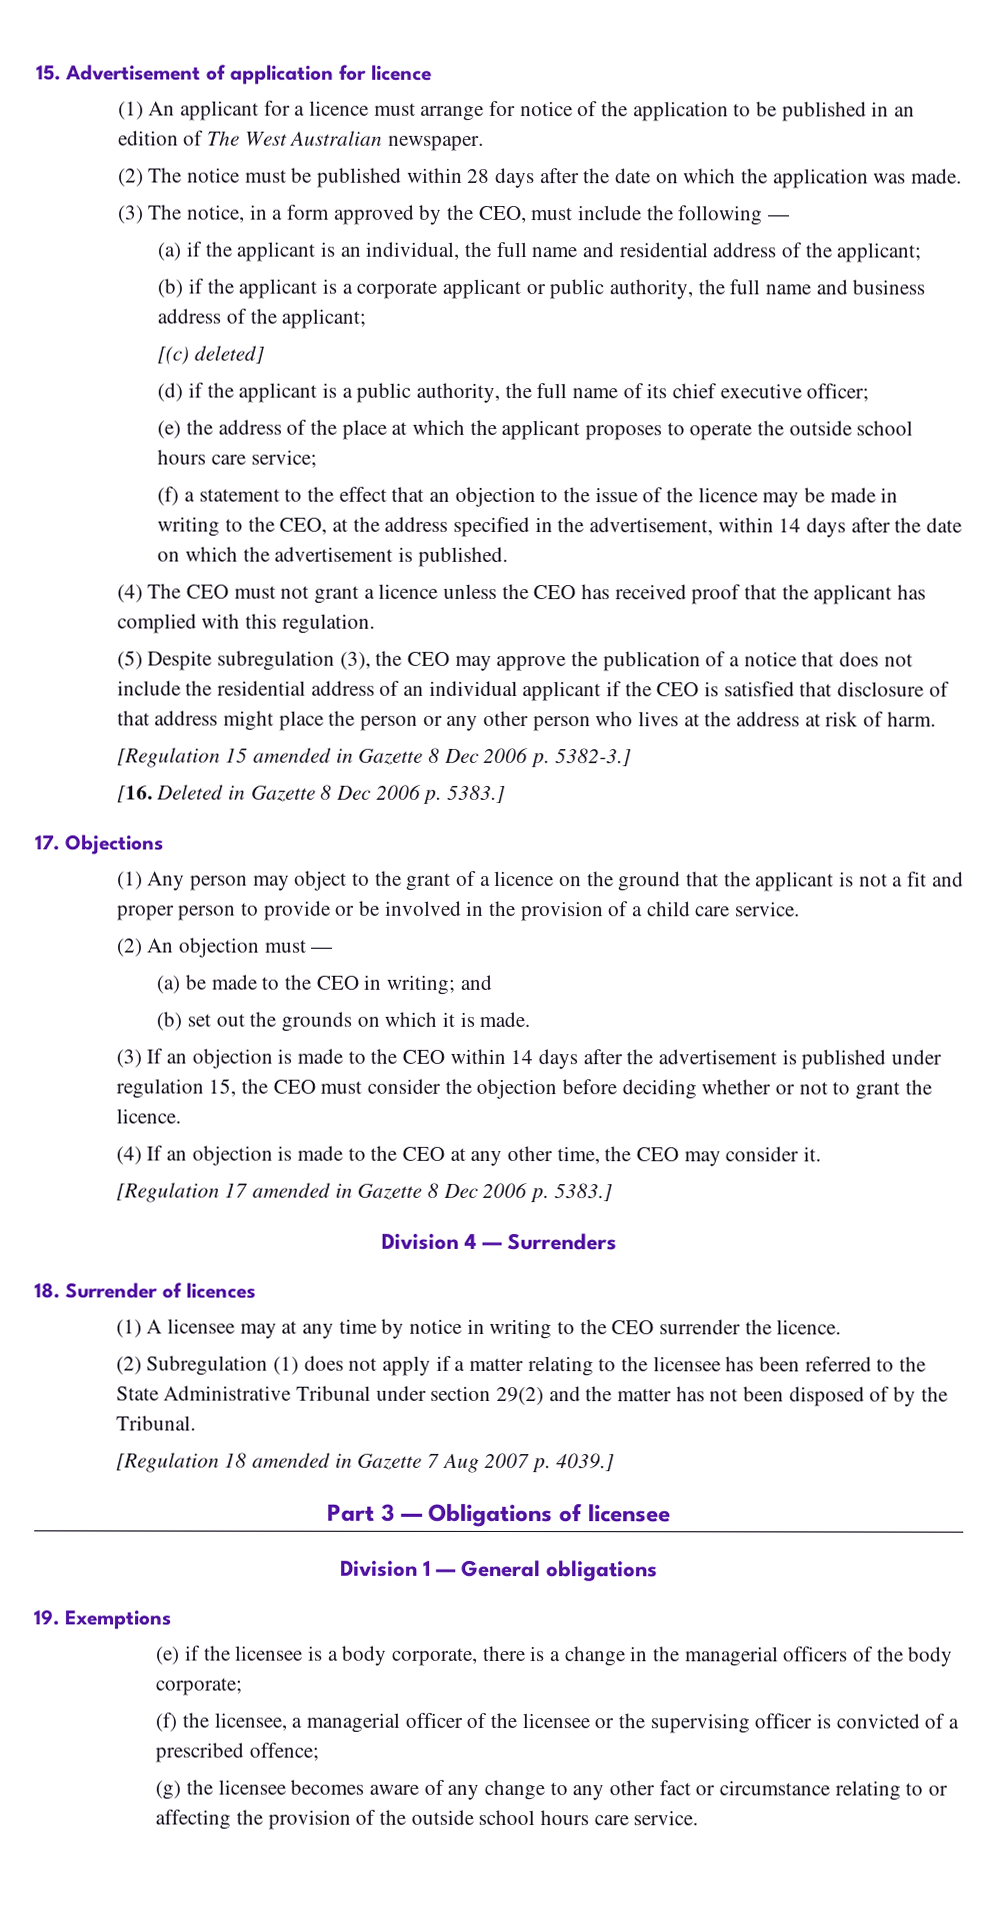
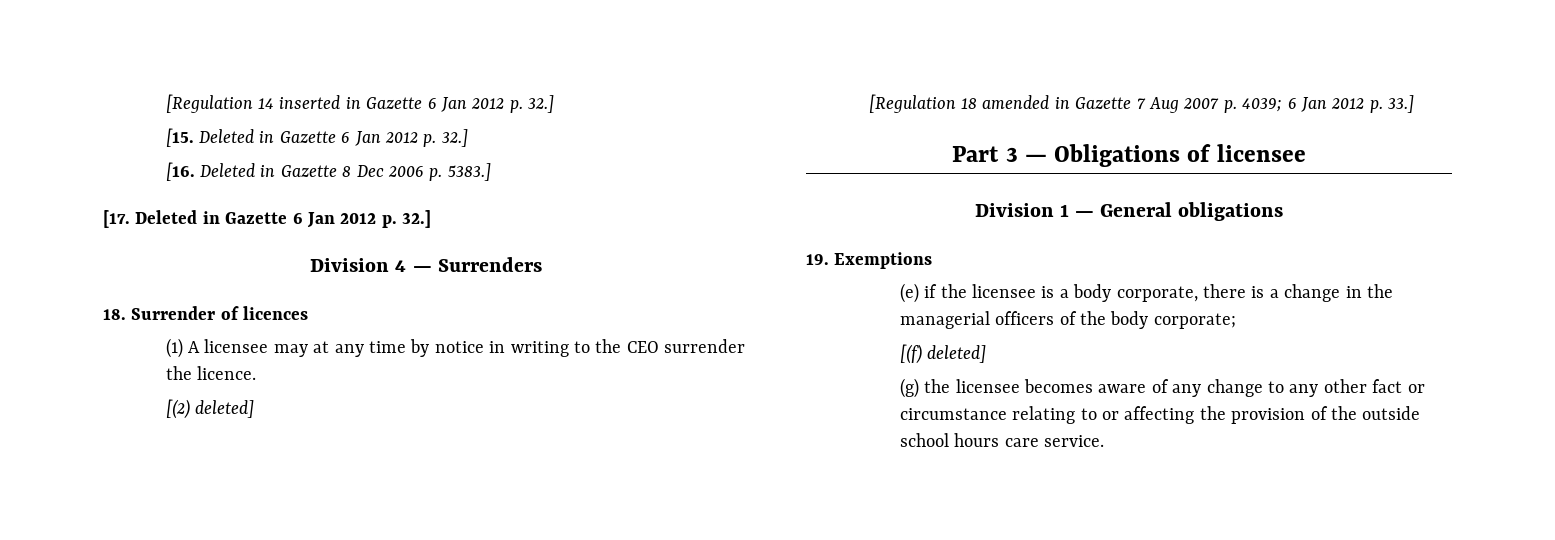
- 15. Advertisement of application for licence
- (1) An applicant for a licence must arrange for notice of the application to be published in an edition of The West Australian newspaper.
- (2) The notice must be published within 28 days after the date on which the application was made.
- (3) The notice, in a form approved by the CEO, must include the following —
- (a) if the applicant is an individual, the full name and residential address of the applicant;
- (b) if the applicant is a corporate applicant or public authority, the full name and business address of the applicant;
- [(c) deleted]
- (d) if the applicant is a public authority, the full name of its chief executive officer;
- (e) the address of the place at which the applicant proposes to operate the outside school hours care service;
- (f) a statement to the effect that an objection to the issue of the licence may be made in writing to the CEO, at the address specified in the advertisement, within 14 days after the date on which the advertisement is published.
- (4) The CEO must not grant a licence unless the CEO has received proof that the applicant has complied with this regulation.
- (5) Despite subregulation (3), the CEO may approve the publication of a notice that does not include the residential address of an individual applicant if the CEO is satisfied that disclosure of that address might place the person or any other person who lives at the address at risk of harm.
- [Regulation 15 amended in Gazette 8 Dec 2006 p. 5382-3.]
+ [Regulation 14 inserted in Gazette 6 Jan 2012 p. 32.]
+ [15. Deleted in Gazette 6 Jan 2012 p. 32.]
- 17. Objections
- (1) Any person may object to the grant of a licence on the ground that the applicant is not a fit and proper person to provide or be involved in the provision of a child care service.
- (2) An objection must —
- (a) be made to the CEO in writing; and
- (b) set out the grounds on which it is made.
- (3) If an objection is made to the CEO within 14 days after the advertisement is published under regulation 15, the CEO must consider the objection before deciding whether or not to grant the licence.
- (4) If an objection is made to the CEO at any other time, the CEO may consider it.
- [Regulation 17 amended in Gazette 8 Dec 2006 p. 5383.]
+ [17. Deleted in Gazette 6 Jan 2012 p. 32.]
- (2) Subregulation (1) does not apply if a matter relating to the licensee has been referred to the State Administrative Tribunal under section 29(2) and the matter has not been disposed of by the Tribunal.
+ [(2) deleted]
- [Regulation 18 amended in Gazette 7 Aug 2007 p. 4039.]
+ [Regulation 18 amended in Gazette 7 Aug 2007 p. 4039; 6 Jan 2012 p. 33.]
- (f) the licensee, a managerial officer of the licensee or the supervising officer is convicted of a prescribed offence;
+ [(f) deleted]

